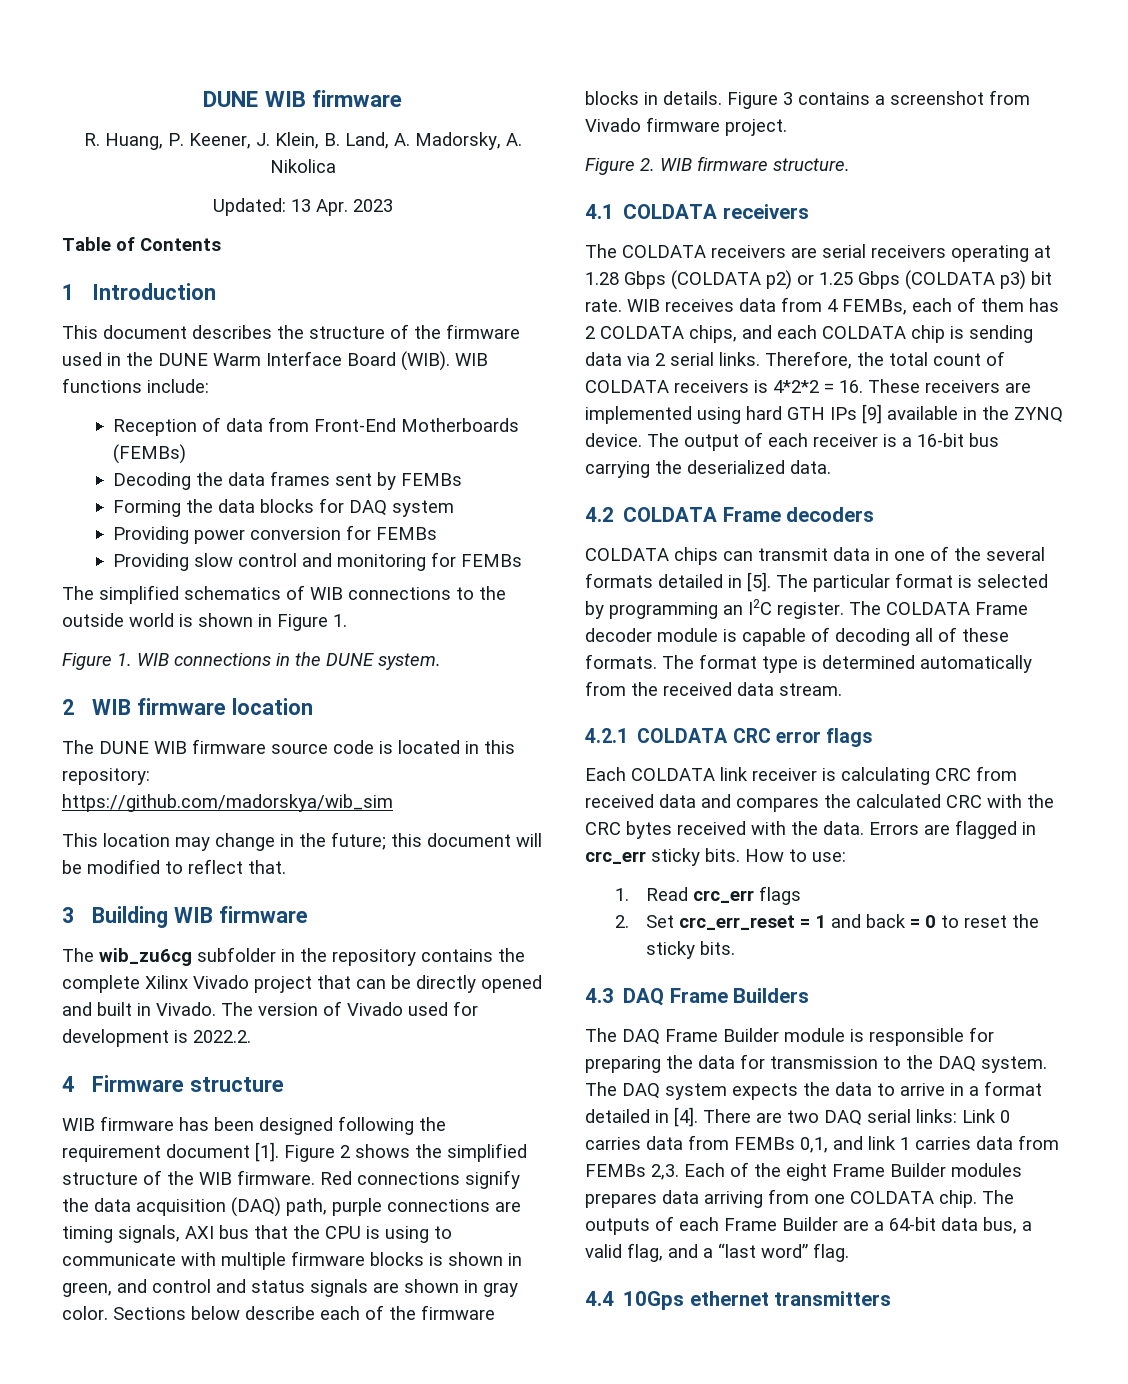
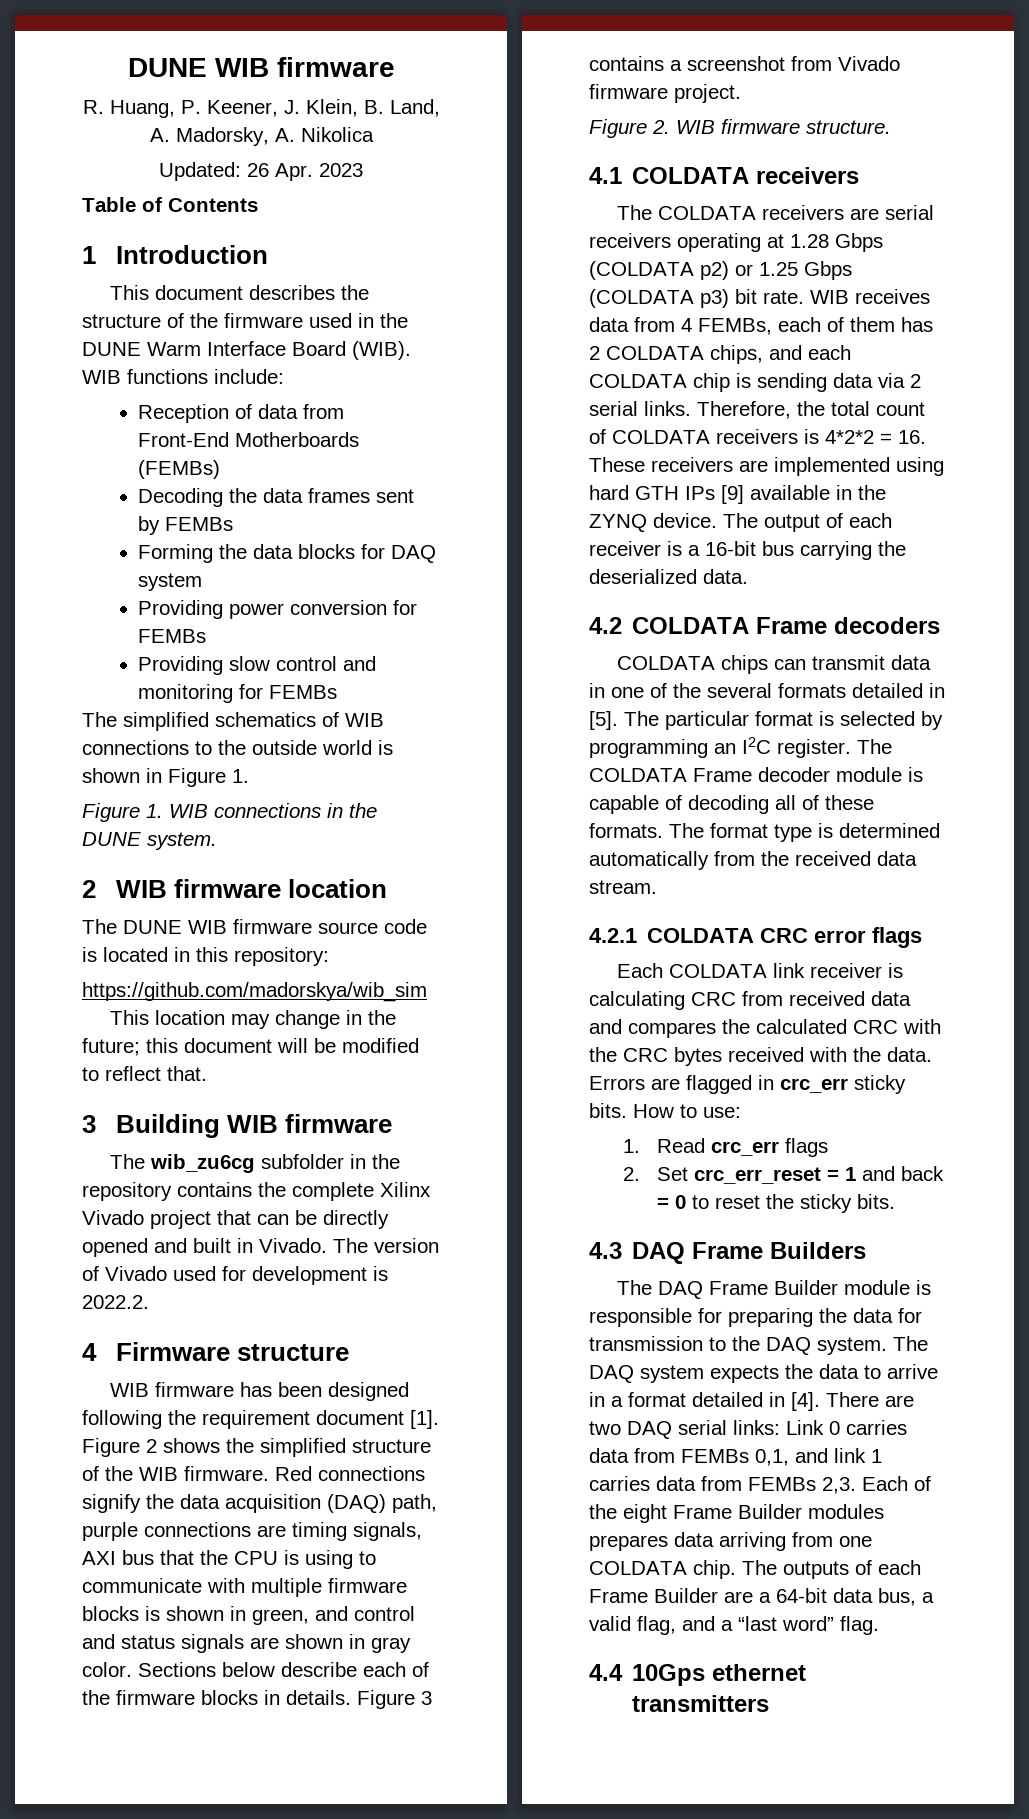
- Updated: 13 Apr. 2023
+ Updated: 26 Apr. 2023

